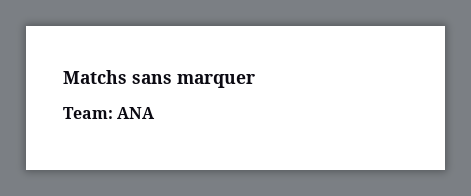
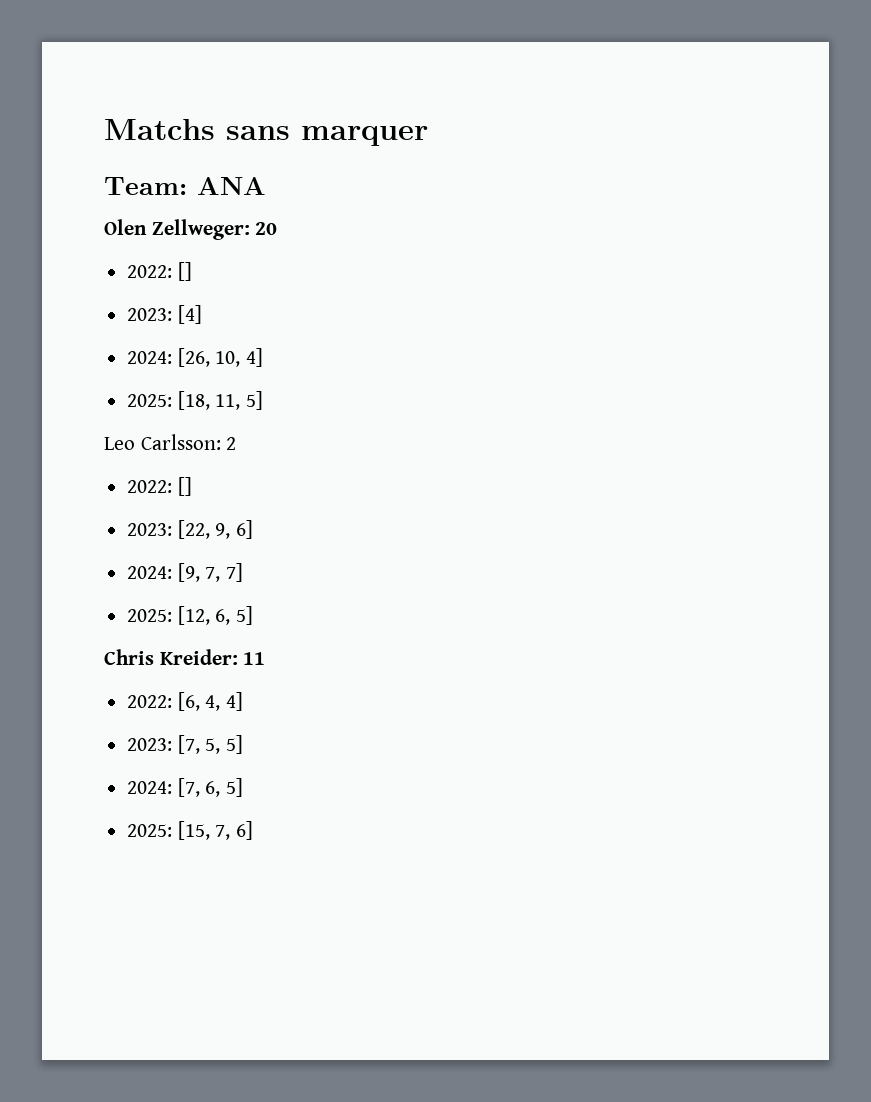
+ Olen Zellweger: 20
+ 2022: []
+ 2023: [4]
+ 2024: [26, 10, 4]
+ 2025: [18, 11, 5]
+ Leo Carlsson: 2
+ 2022: []
+ 2023: [22, 9, 6]
+ 2024: [9, 7, 7]
+ 2025: [12, 6, 5]
+ Chris Kreider: 11
+ 2022: [6, 4, 4]
+ 2023: [7, 5, 5]
+ 2024: [7, 6, 5]
+ 2025: [15, 7, 6]

